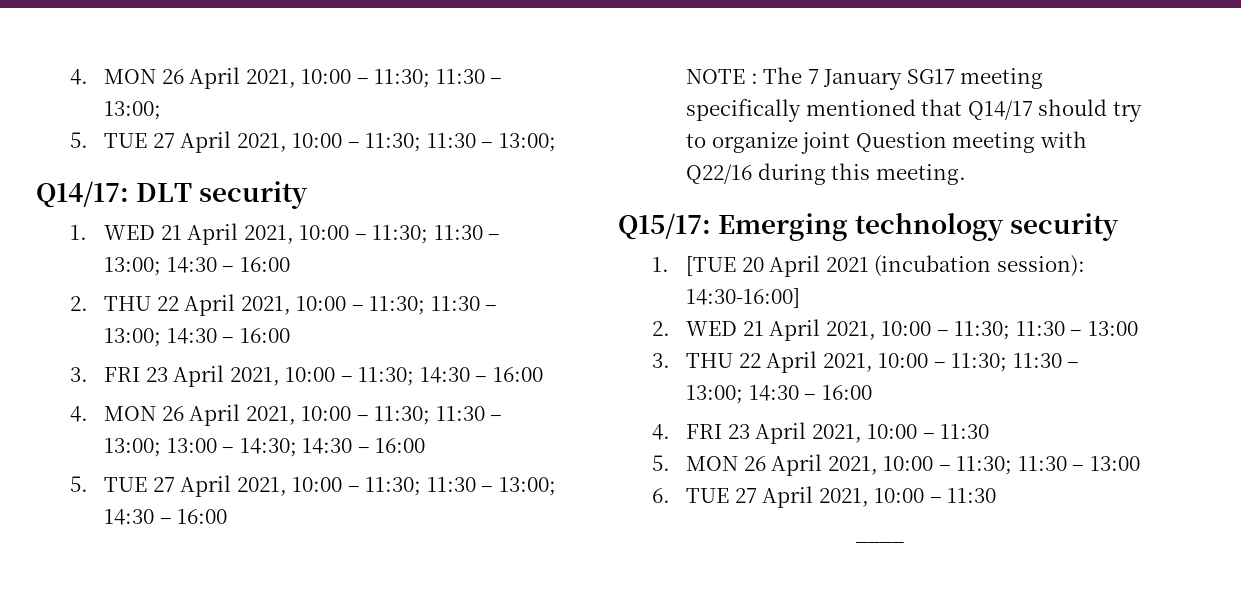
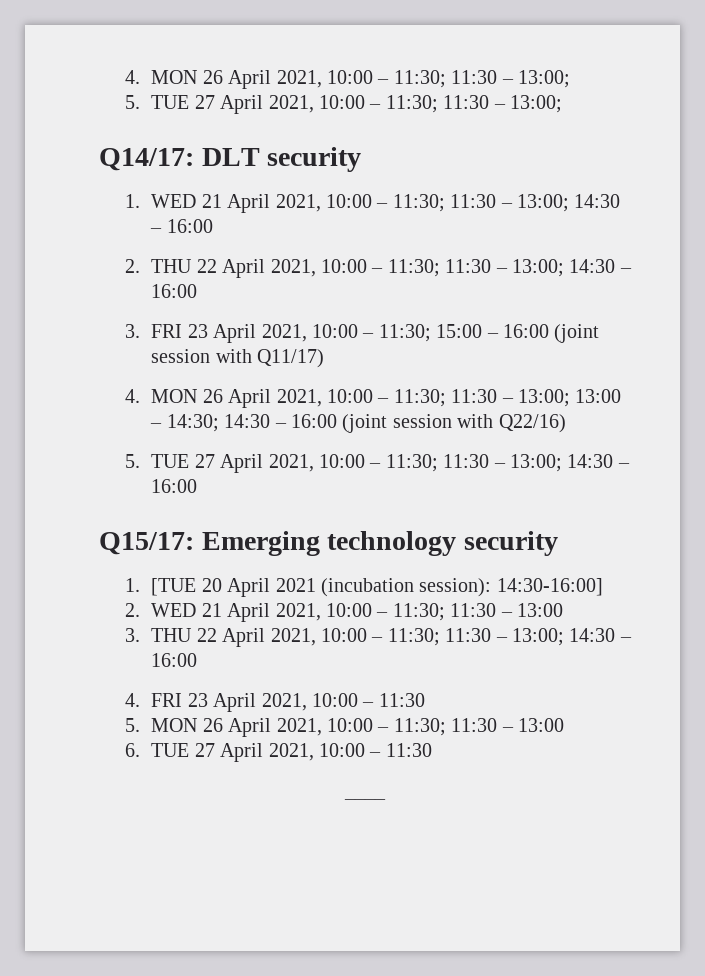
- 3. FRI 23 April 2021, 10:00 – 11:30; 14:30 – 16:00
+ 3. FRI 23 April 2021, 10:00 – 11:30; 15:00 – 16:00 (joint session with Q11/17)
- 4. MON 26 April 2021, 10:00 – 11:30; 11:30 – 13:00; 13:00 – 14:30; 14:30 – 16:00
+ 4. MON 26 April 2021, 10:00 – 11:30; 11:30 – 13:00; 13:00 – 14:30; 14:30 – 16:00 (joint session with Q22/16)
- NOTE : The 7 January SG17 meeting specifically mentioned that Q14/17 should try to organize joint Question meeting with Q22/16 during this meeting.

